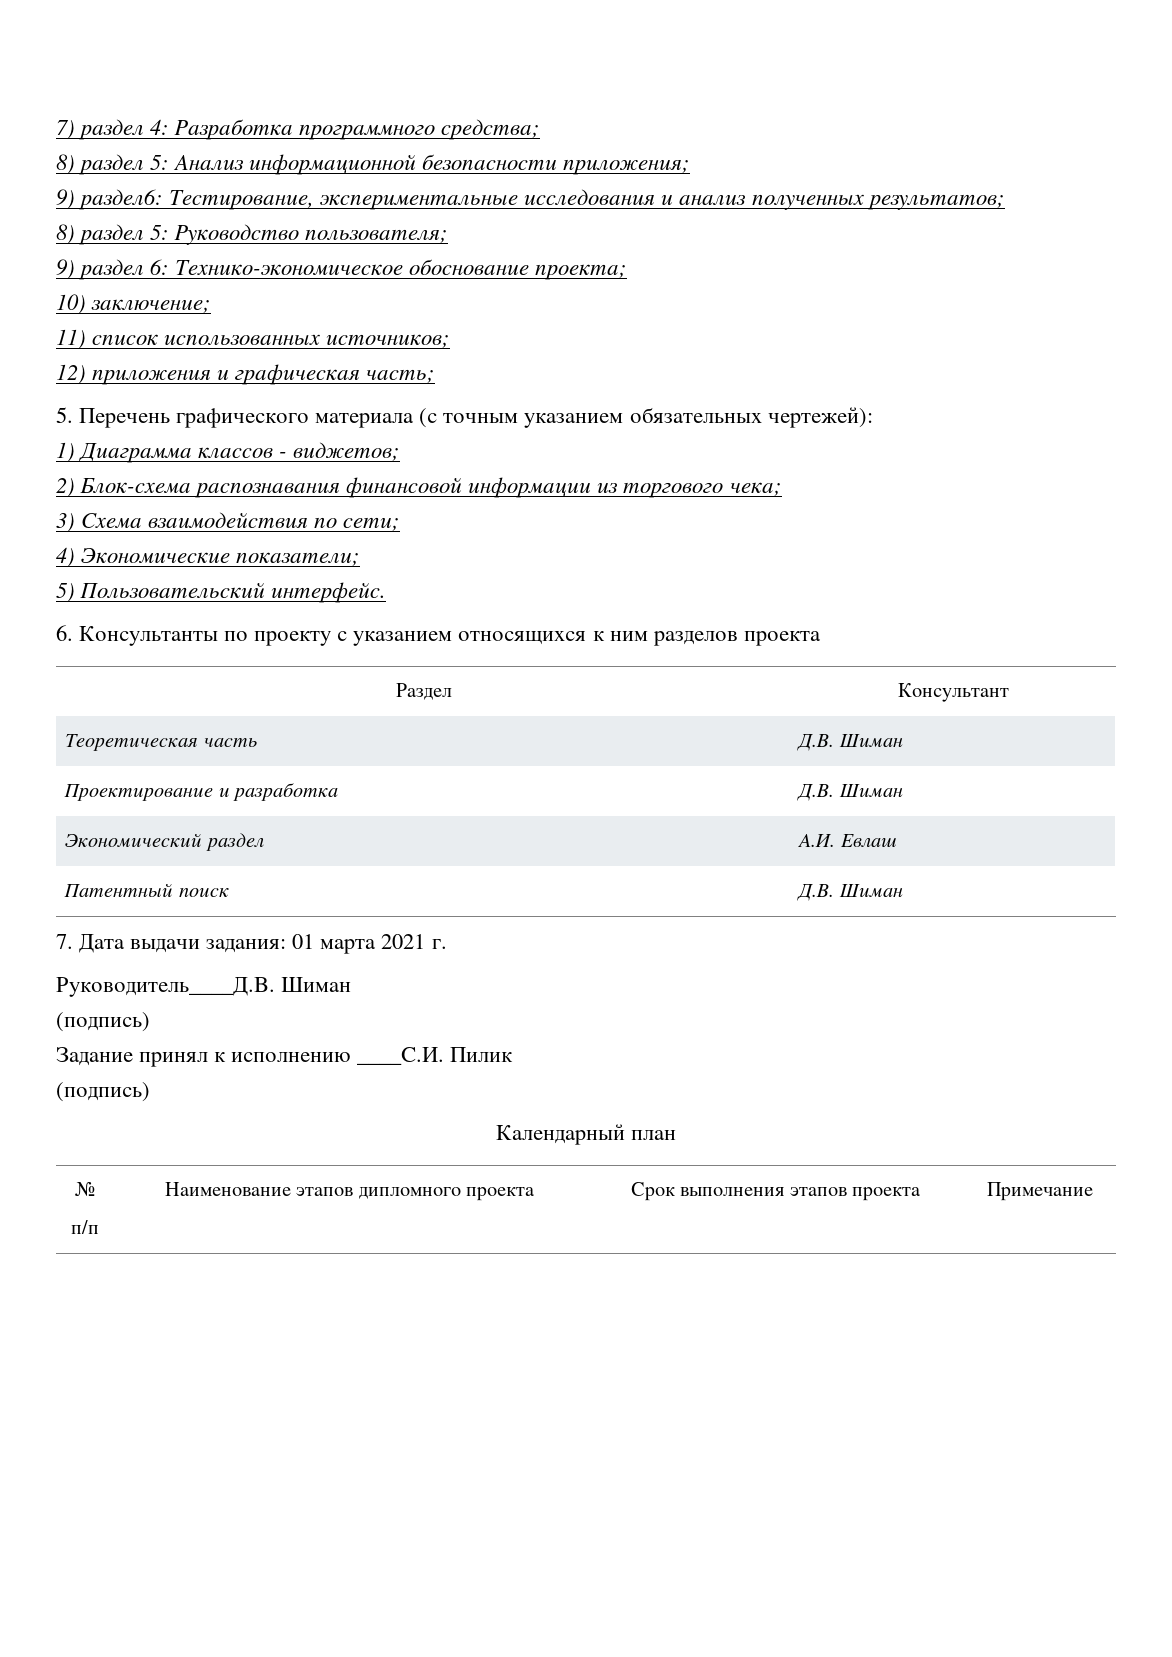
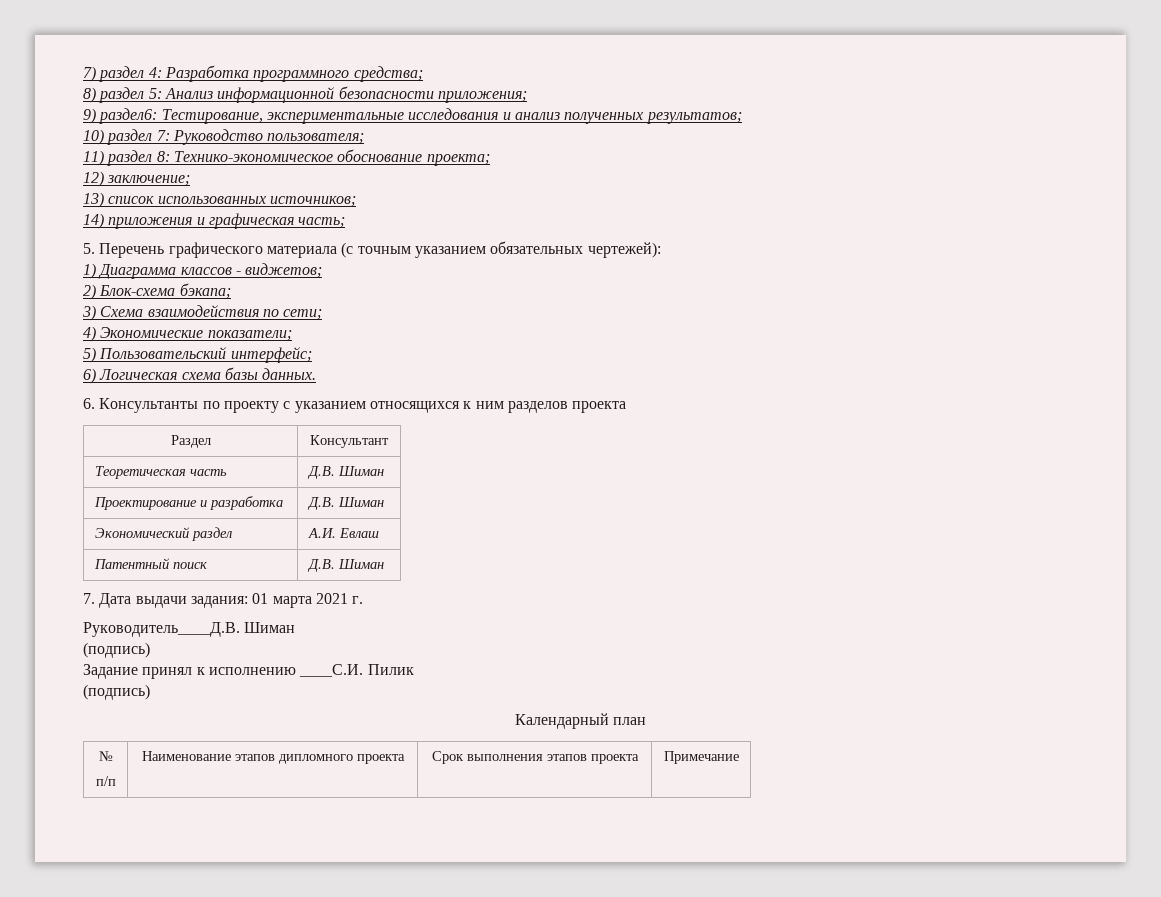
- 8) раздел 5: Руководство пользователя;
+ 10) раздел 7: Руководство пользователя;
- 9) раздел 6: Технико-экономическое обоснование проекта;
+ 11) раздел 8: Технико-экономическое обоснование проекта;
- 10) заключение;
+ 12) заключение;
- 11) список использованных источников;
+ 13) список использованных источников;
- 12) приложения и графическая часть;
+ 14) приложения и графическая часть;
- 2) Блок-схема распознавания финансовой информации из торгового чека;
+ 2) Блок-схема бэкапа;
- 5) Пользовательский интерфейс.
+ 5) Пользовательский интерфейс;
+ 6) Логическая схема базы данных.

